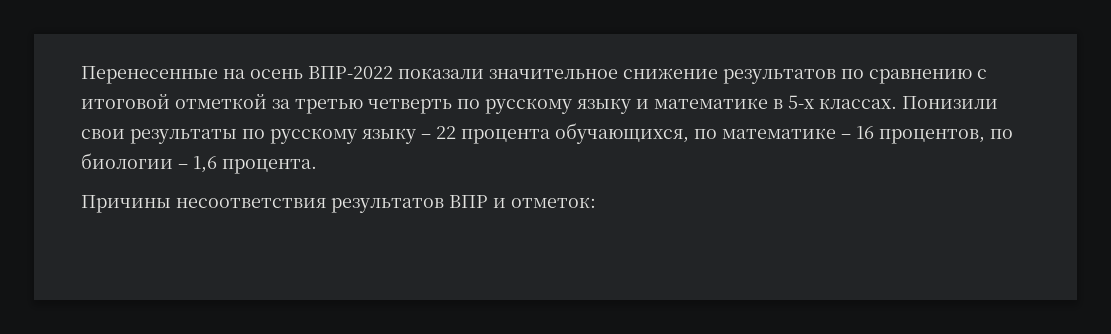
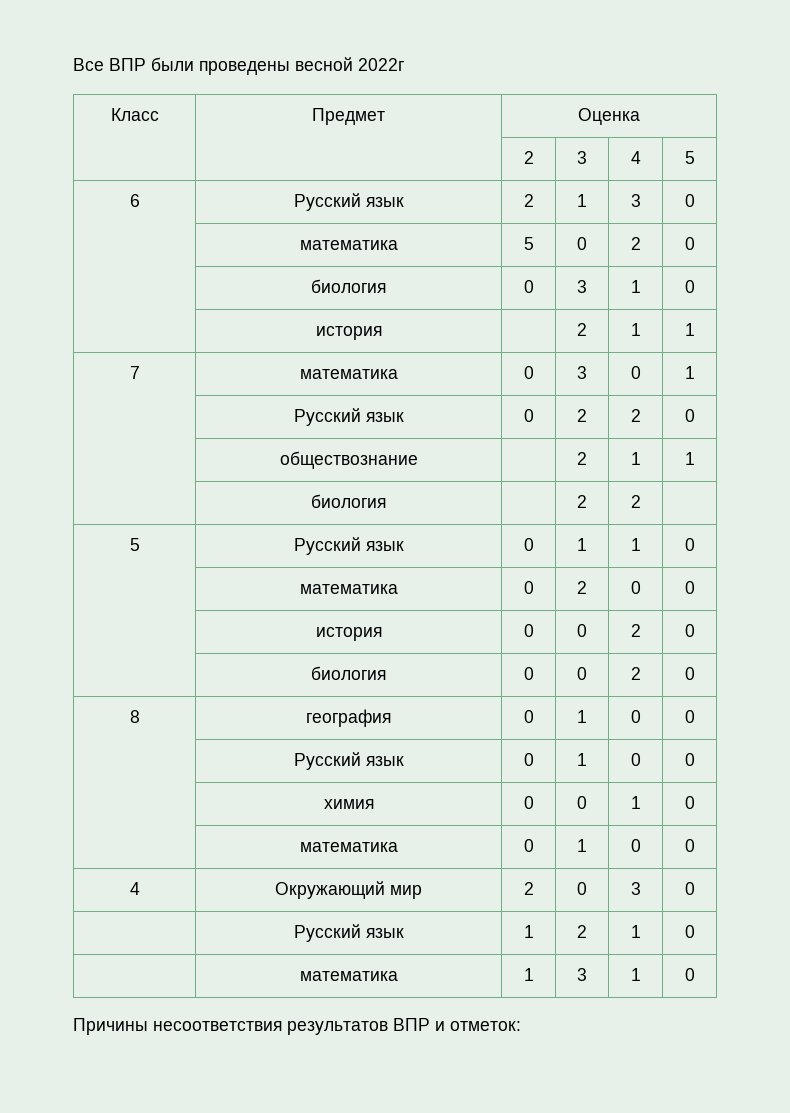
- Перенесенные на осень ВПР-2022 показали значительное снижение результатов по сравнению с итоговой отметкой за третью четверть по русскому языку и математике в 5-х классах. Понизили свои результаты по русскому языку – 22 процента обучающихся, по математике – 16 процентов, по биологии – 1,6 процента.
+ Все ВПР были проведены весной 2022г
+ Класс | Предмет | Оценка
+ | | 2 | 3 | 4 | 5
+ 6 | Русский язык | 2 | 1 | 3 | 0
+ | математика | 5 | 0 | 2 | 0
+ | биология | 0 | 3 | 1 | 0
+ | история | | 2 | 1 | 1
+ 7 | математика | 0 | 3 | 0 | 1
+ | Русский язык | 0 | 2 | 2 | 0
+ | обществознание | | 2 | 1 | 1
+ | биология | | 2 | 2 |
+ 5 | Русский язык | 0 | 1 | 1 | 0
+ | математика | 0 | 2 | 0 | 0
+ | история | 0 | 0 | 2 | 0
+ | биология | 0 | 0 | 2 | 0
+ 8 | география | 0 | 1 | 0 | 0
+ | Русский язык | 0 | 1 | 0 | 0
+ | химия | 0 | 0 | 1 | 0
+ | математика | 0 | 1 | 0 | 0
+ 4 | Окружающий мир | 2 | 0 | 3 | 0
+ | Русский язык | 1 | 2 | 1 | 0
+ | математика | 1 | 3 | 1 | 0

